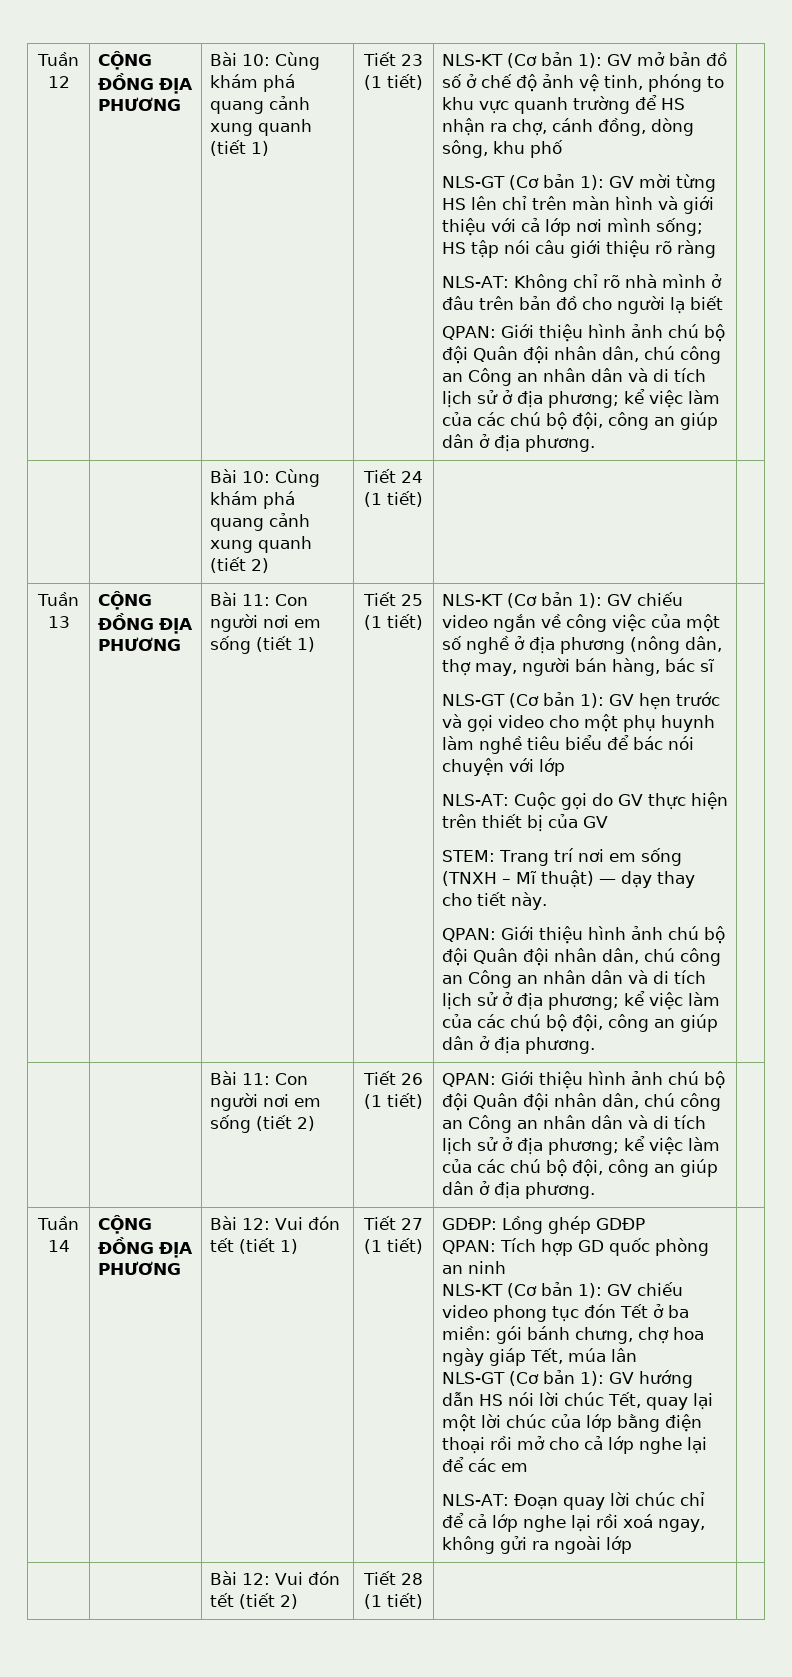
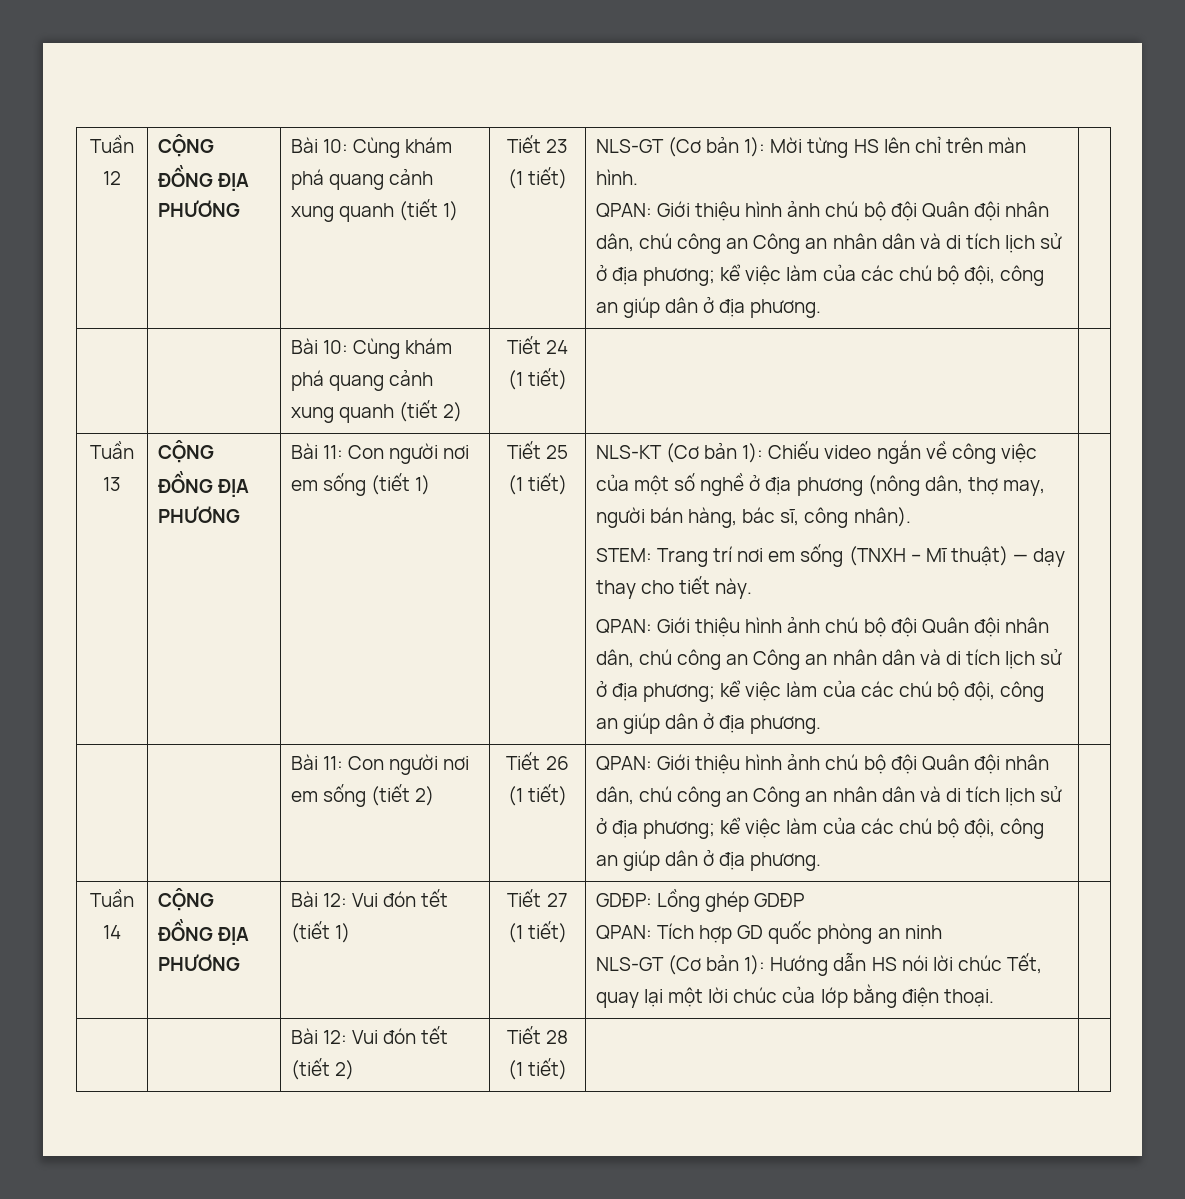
- NLS-KT (Cơ bản 1): GV mở bản đồ số ở chế độ ảnh vệ tinh, phóng to khu vực quanh trường để HS nhận ra chợ, cánh đồng, dòng sông, khu phố
- NLS-GT (Cơ bản 1): GV mời từng HS lên chỉ trên màn hình và giới thiệu với cả lớp nơi mình sống; HS tập nói câu giới thiệu rõ ràng
- NLS-AT: Không chỉ rõ nhà mình ở đâu trên bản đồ cho người lạ biết
+ NLS-GT (Cơ bản 1): Mời từng HS lên chỉ trên màn hình.
- NLS-KT (Cơ bản 1): GV chiếu video ngắn về công việc của một số nghề ở địa phương (nông dân, thợ may, người bán hàng, bác sĩ
- NLS-GT (Cơ bản 1): GV hẹn trước và gọi video cho một phụ huynh làm nghề tiêu biểu để bác nói chuyện với lớp
- NLS-AT: Cuộc gọi do GV thực hiện trên thiết bị của GV
+ NLS-KT (Cơ bản 1): Chiếu video ngắn về công việc của một số nghề ở địa phương (nông dân, thợ may, người bán hàng, bác sĩ, công nhân).
- NLS-KT (Cơ bản 1): GV chiếu video phong tục đón Tết ở ba miền: gói bánh chưng, chợ hoa ngày giáp Tết, múa lân
- NLS-GT (Cơ bản 1): GV hướng dẫn HS nói lời chúc Tết, quay lại một lời chúc của lớp bằng điện thoại rồi mở cho cả lớp nghe lại để các em
- NLS-AT: Đoạn quay lời chúc chỉ để cả lớp nghe lại rồi xoá ngay, không gửi ra ngoài lớp
+ NLS-GT (Cơ bản 1): Hướng dẫn HS nói lời chúc Tết, quay lại một lời chúc của lớp bằng điện thoại.

